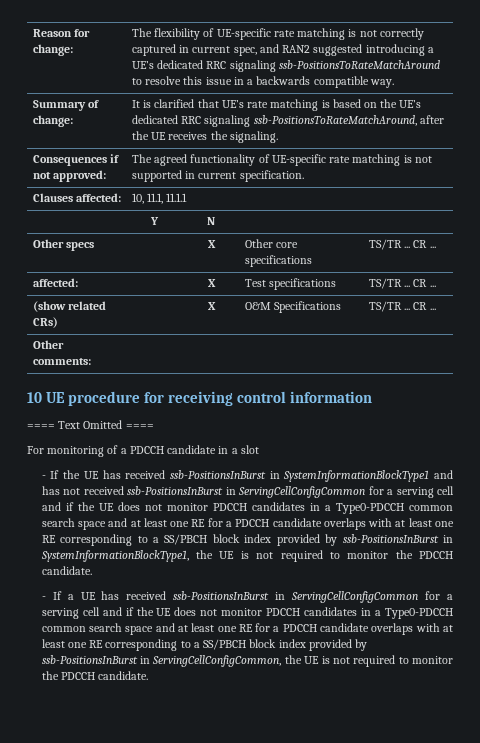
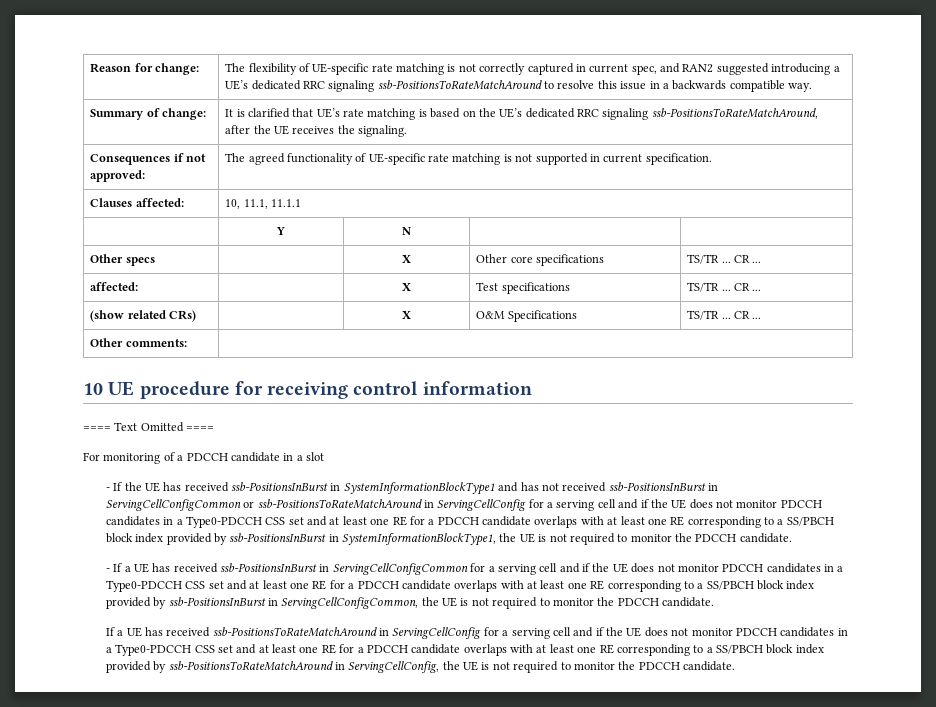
- - If the UE has received ssb-PositionsInBurst in SystemInformationBlockType1 and has not received ssb-PositionsInBurst in ServingCellConfigCommon for a serving cell and if the UE does not monitor PDCCH candidates in a Type0-PDCCH common search space and at least one RE for a PDCCH candidate overlaps with at least one RE corresponding to a SS/PBCH block index provided by ssb-PositionsInBurst in SystemInformationBlockType1, the UE is not required to monitor the PDCCH candidate.
+ - If the UE has received ssb-PositionsInBurst in SystemInformationBlockType1 and has not received ssb-PositionsInBurst in ServingCellConfigCommon or ssb-PositionsToRateMatchAround in ServingCellConfig for a serving cell and if the UE does not monitor PDCCH candidates in a Type0-PDCCH CSS set and at least one RE for a PDCCH candidate overlaps with at least one RE corresponding to a SS/PBCH block index provided by ssb-PositionsInBurst in SystemInformationBlockType1, the UE is not required to monitor the PDCCH candidate.
- - If a UE has received ssb-PositionsInBurst in ServingCellConfigCommon for a serving cell and if the UE does not monitor PDCCH candidates in a Type0-PDCCH common search space and at least one RE for a PDCCH candidate overlaps with at least one RE corresponding to a SS/PBCH block index provided by ssb-PositionsInBurst in ServingCellConfigCommon, the UE is not required to monitor the PDCCH candidate.
+ - If a UE has received ssb-PositionsInBurst in ServingCellConfigCommon for a serving cell and if the UE does not monitor PDCCH candidates in a Type0-PDCCH CSS set and at least one RE for a PDCCH candidate overlaps with at least one RE corresponding to a SS/PBCH block index provided by ssb-PositionsInBurst in ServingCellConfigCommon, the UE is not required to monitor the PDCCH candidate.
+ If a UE has received ssb-PositionsToRateMatchAround in ServingCellConfig for a serving cell and if the UE does not monitor PDCCH candidates in a Type0-PDCCH CSS set and at least one RE for a PDCCH candidate overlaps with at least one RE corresponding to a SS/PBCH block index provided by ssb-PositionsToRateMatchAround in ServingCellConfig, the UE is not required to monitor the PDCCH candidate.

